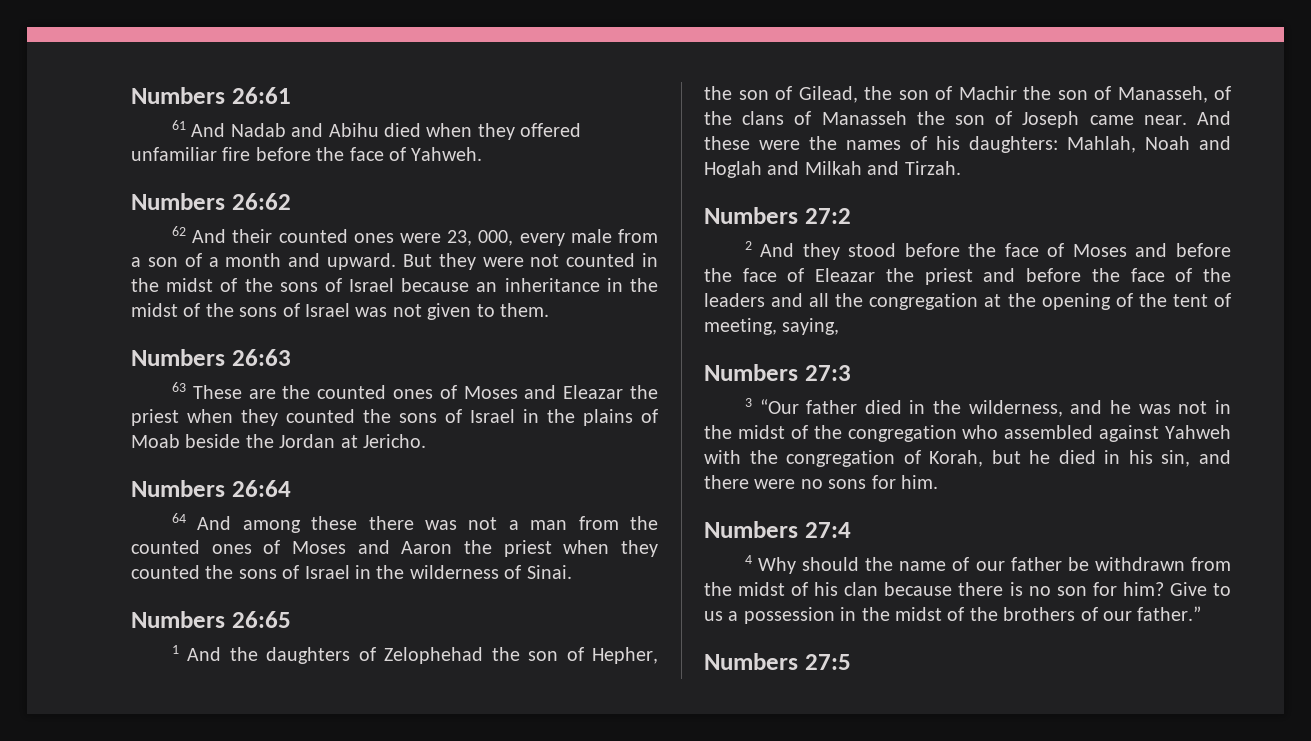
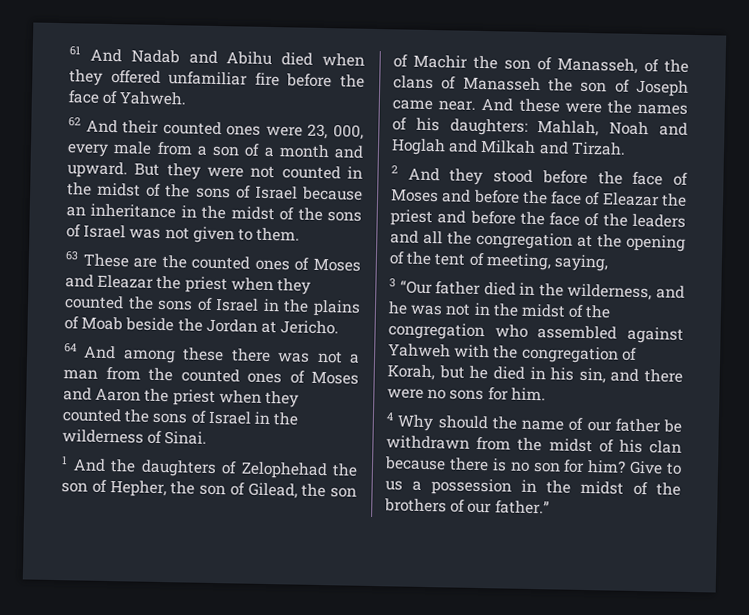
- Numbers 26:61
- Numbers 26:62
- Numbers 26:63
- Numbers 26:64
- Numbers 26:65
- Numbers 27:2
- Numbers 27:3
- Numbers 27:4
- Numbers 27:5

